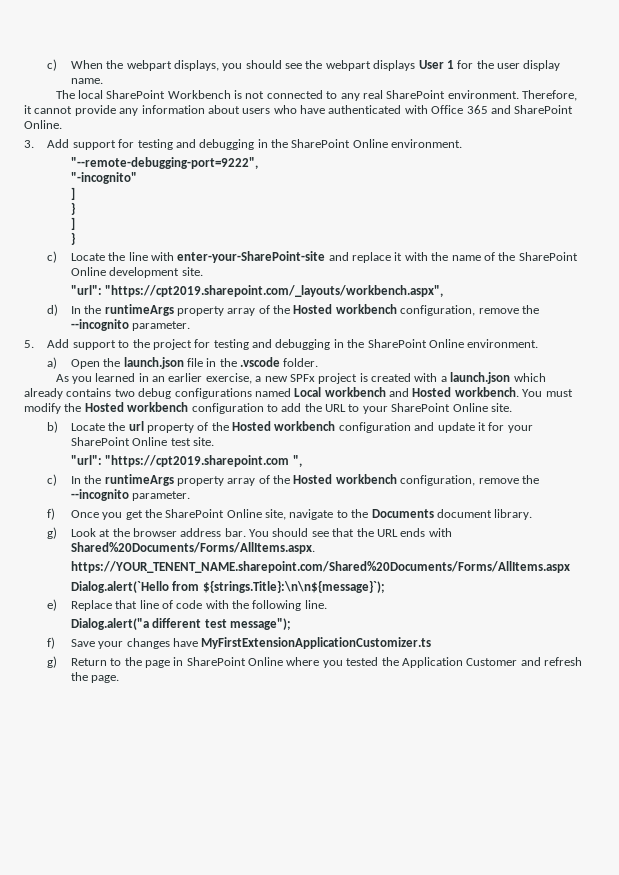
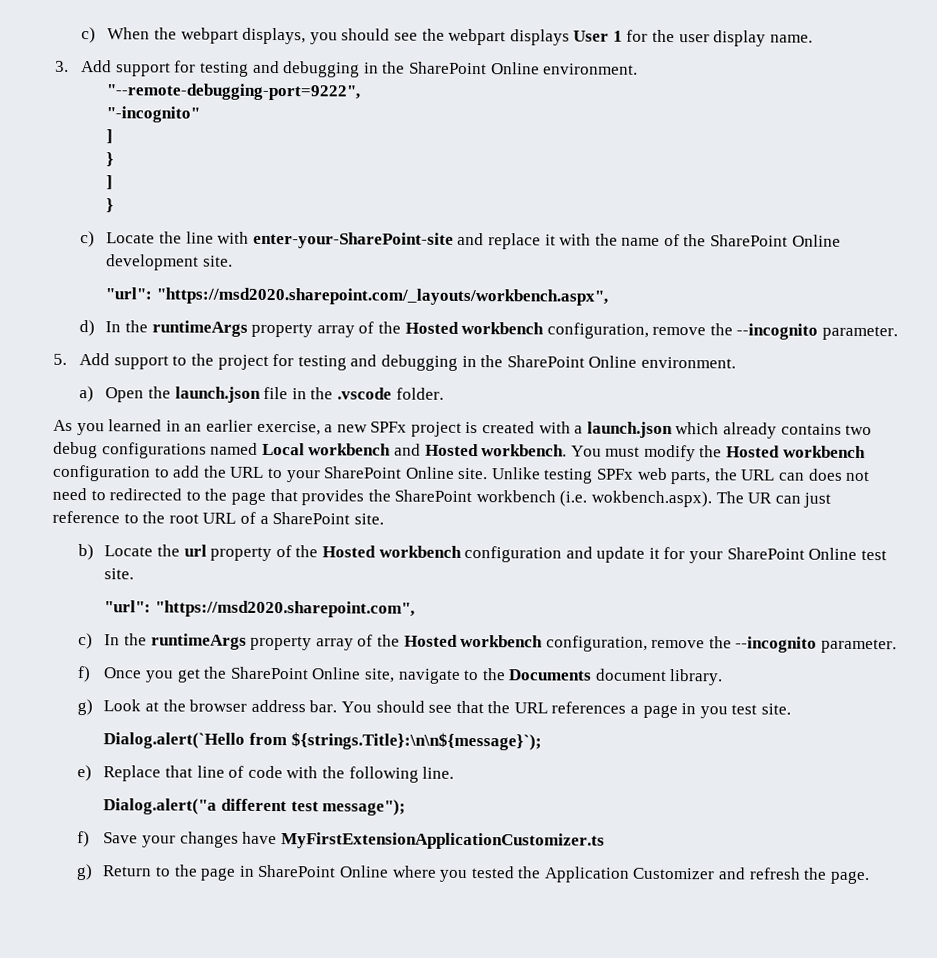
- The local SharePoint Workbench is not connected to any real SharePoint environment. Therefore, it cannot provide any information about users who have authenticated with Office 365 and SharePoint Online.
- "url": "https://cpt2019.sharepoint.com/_layouts/workbench.aspx",
+ "url": "https://msd2020.sharepoint.com/_layouts/workbench.aspx",
+ Unlike testing SPFx web parts, the URL can does not need to redirected to the page that provides the SharePoint workbench (i.e. wokbench.aspx). The UR can just reference to the root URL of a SharePoint site.
- "url": "https://cpt2019.sharepoint.com ",
+ "url": "https://msd2020.sharepoint.com",
- You should see that the URL ends with Shared%20Documents/Forms/AllItems.aspx.
- https://YOUR_TENENT_NAME.sharepoint.com/Shared%20Documents/Forms/AllItems.aspx
+ You should see that the URL references a page in you test site.
- g) Return to the page in SharePoint Online where you tested the Application Customer and refresh the page.
+ g) Return to the page in SharePoint Online where you tested the Application Customizer and refresh the page.

